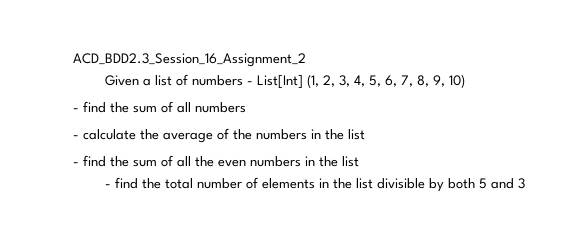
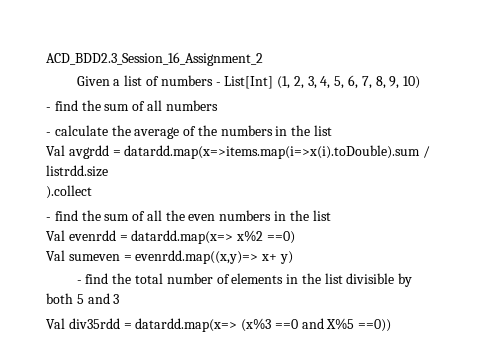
+ Val avgrdd = datardd.map(x=>items.map(i=>x(i).toDouble).sum / listrdd.size
+ ).collect
+ Val evenrdd = datardd.map(x=> x%2 ==0)
+ Val sumeven = evenrdd.map((x,y)=> x+ y)
+ Val div35rdd = datardd.map(x=> (x%3 ==0 and X%5 ==0))

